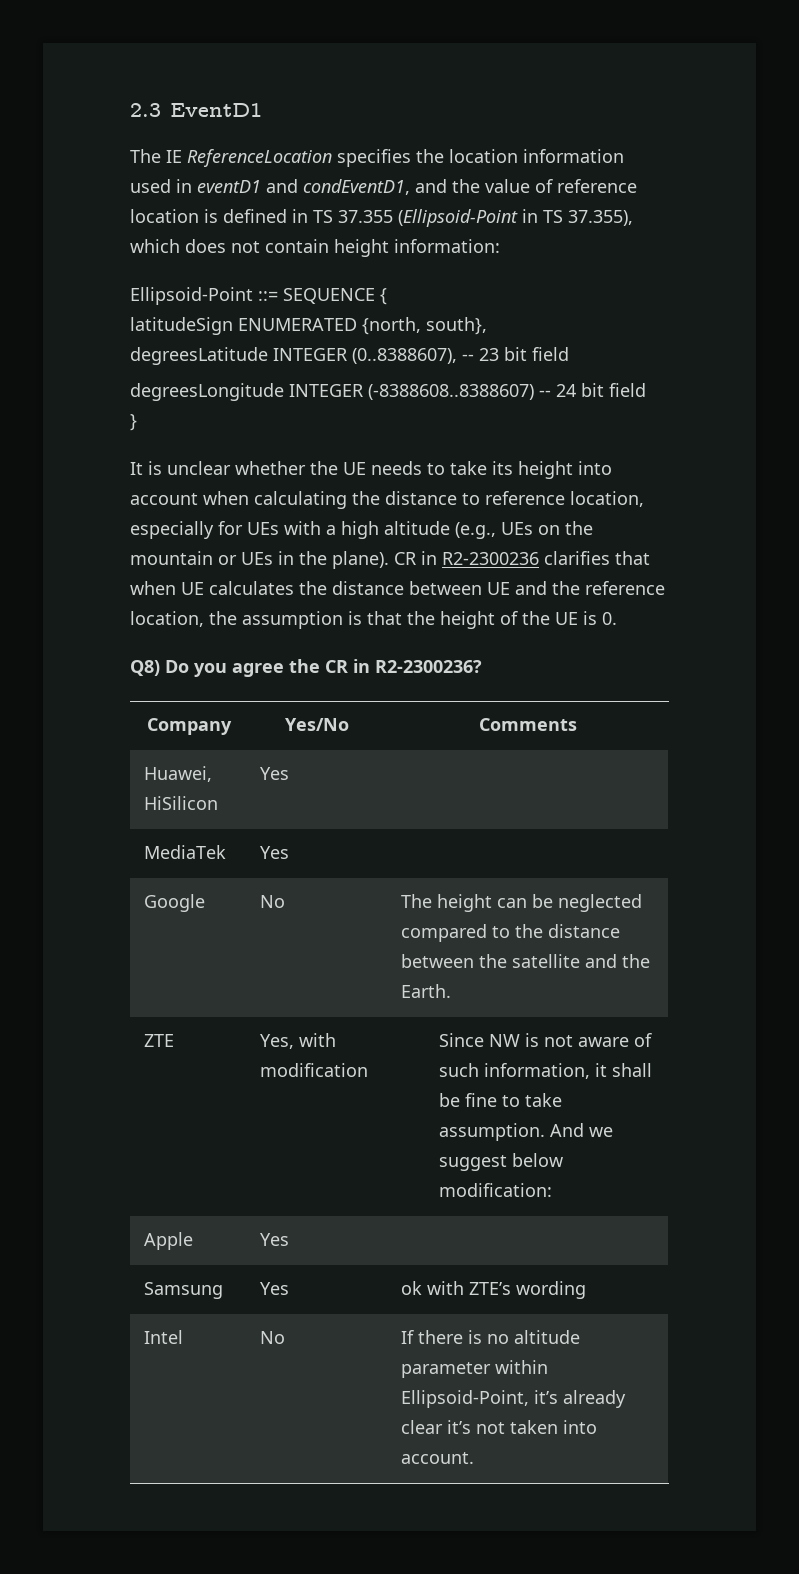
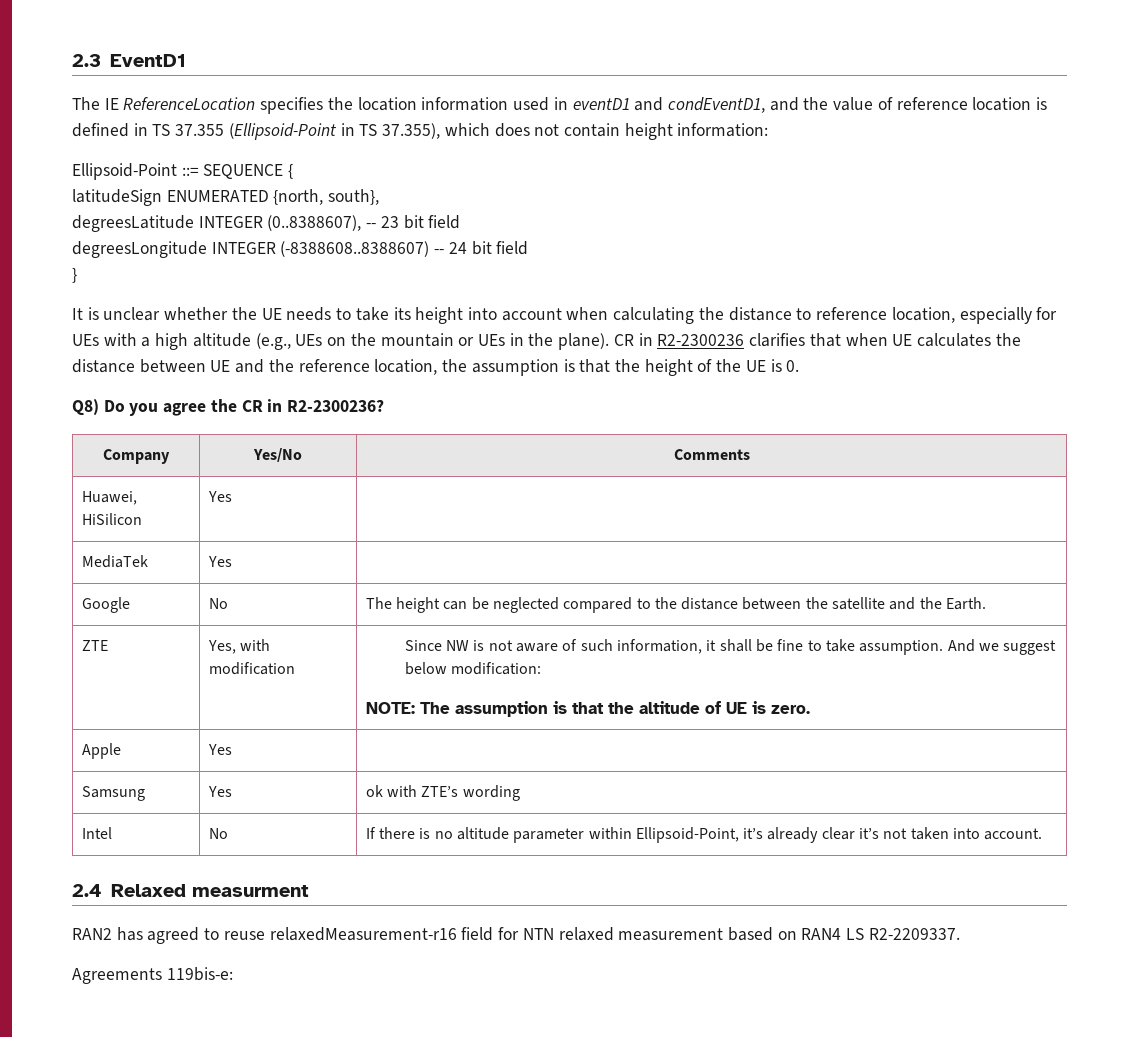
  ZTE | Yes, with modification | Since NW is not aware of such information, it shall be fine to take assumption. And we suggest below modification:
+ NOTE: The assumption is that the altitude of UE is zero.
+ 2.4 Relaxed measurment
+ RAN2 has agreed to reuse relaxedMeasurement-r16 field for NTN relaxed measurement based on RAN4 LS R2-2209337.
+ Agreements 119bis-e:

